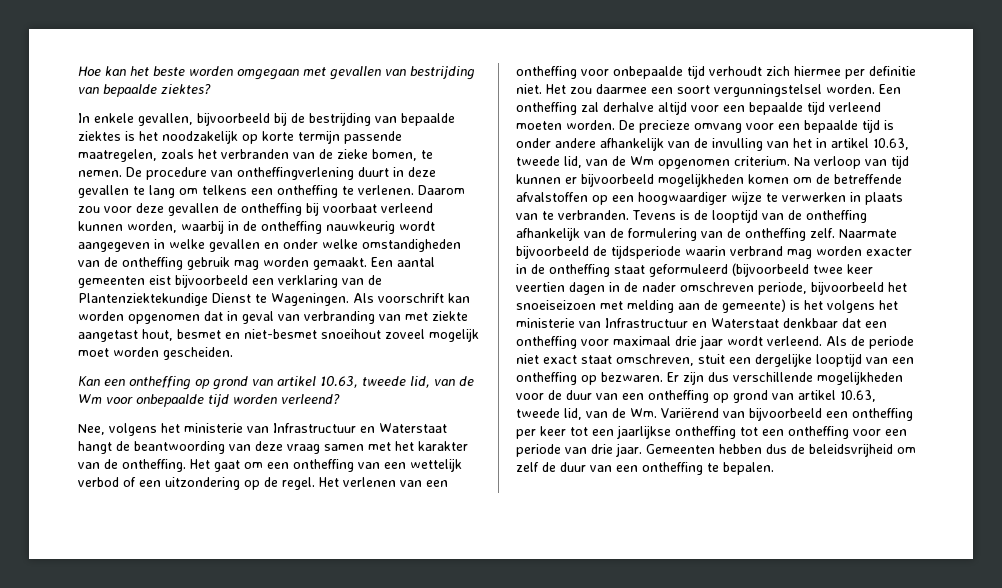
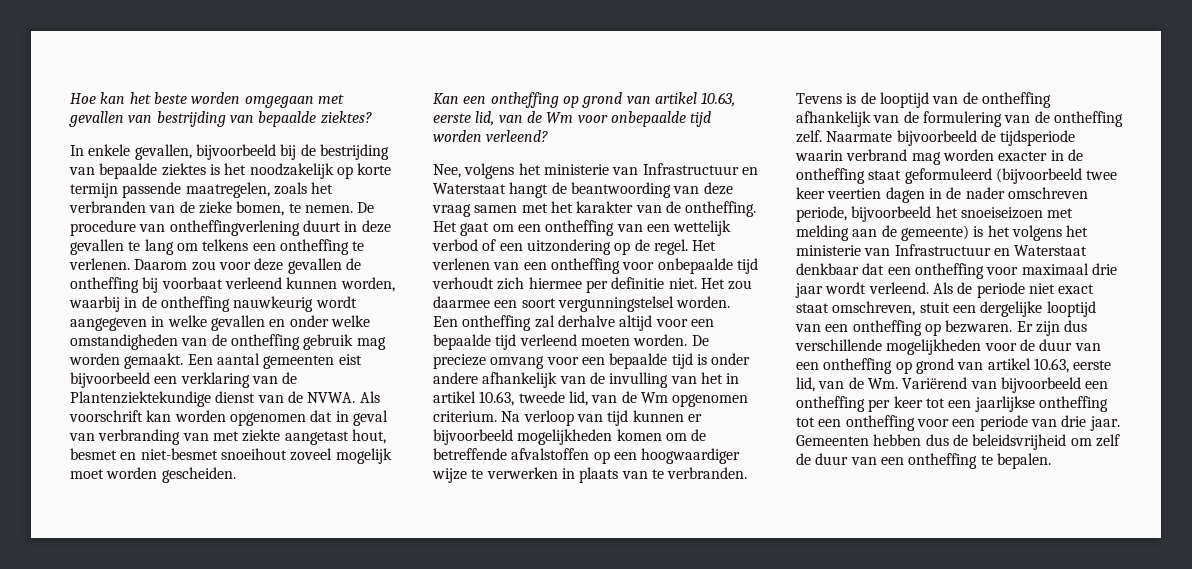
- Een aantal gemeenten eist bijvoorbeeld een verklaring van de Plantenziektekundige Dienst te Wageningen.
+ Een aantal gemeenten eist bijvoorbeeld een verklaring van de Plantenziektekundige dienst van de NVWA.
- Kan een ontheffing op grond van artikel 10.63, tweede lid, van de Wm voor onbepaalde tijd worden verleend?
+ Kan een ontheffing op grond van artikel 10.63, eerste lid, van de Wm voor onbepaalde tijd worden verleend?
- Er zijn dus verschillende mogelijkheden voor de duur van een ontheffing op grond van artikel 10.63, tweede lid, van de Wm. Variërend van bijvoorbeeld een ontheffing per keer tot een jaarlijkse ontheffing tot een ontheffing voor een periode van drie jaar.
+ Er zijn dus verschillende mogelijkheden voor de duur van een ontheffing op grond van artikel 10.63, eerste lid, van de Wm. Variërend van bijvoorbeeld een ontheffing per keer tot een jaarlijkse ontheffing tot een ontheffing voor een periode van drie jaar.

